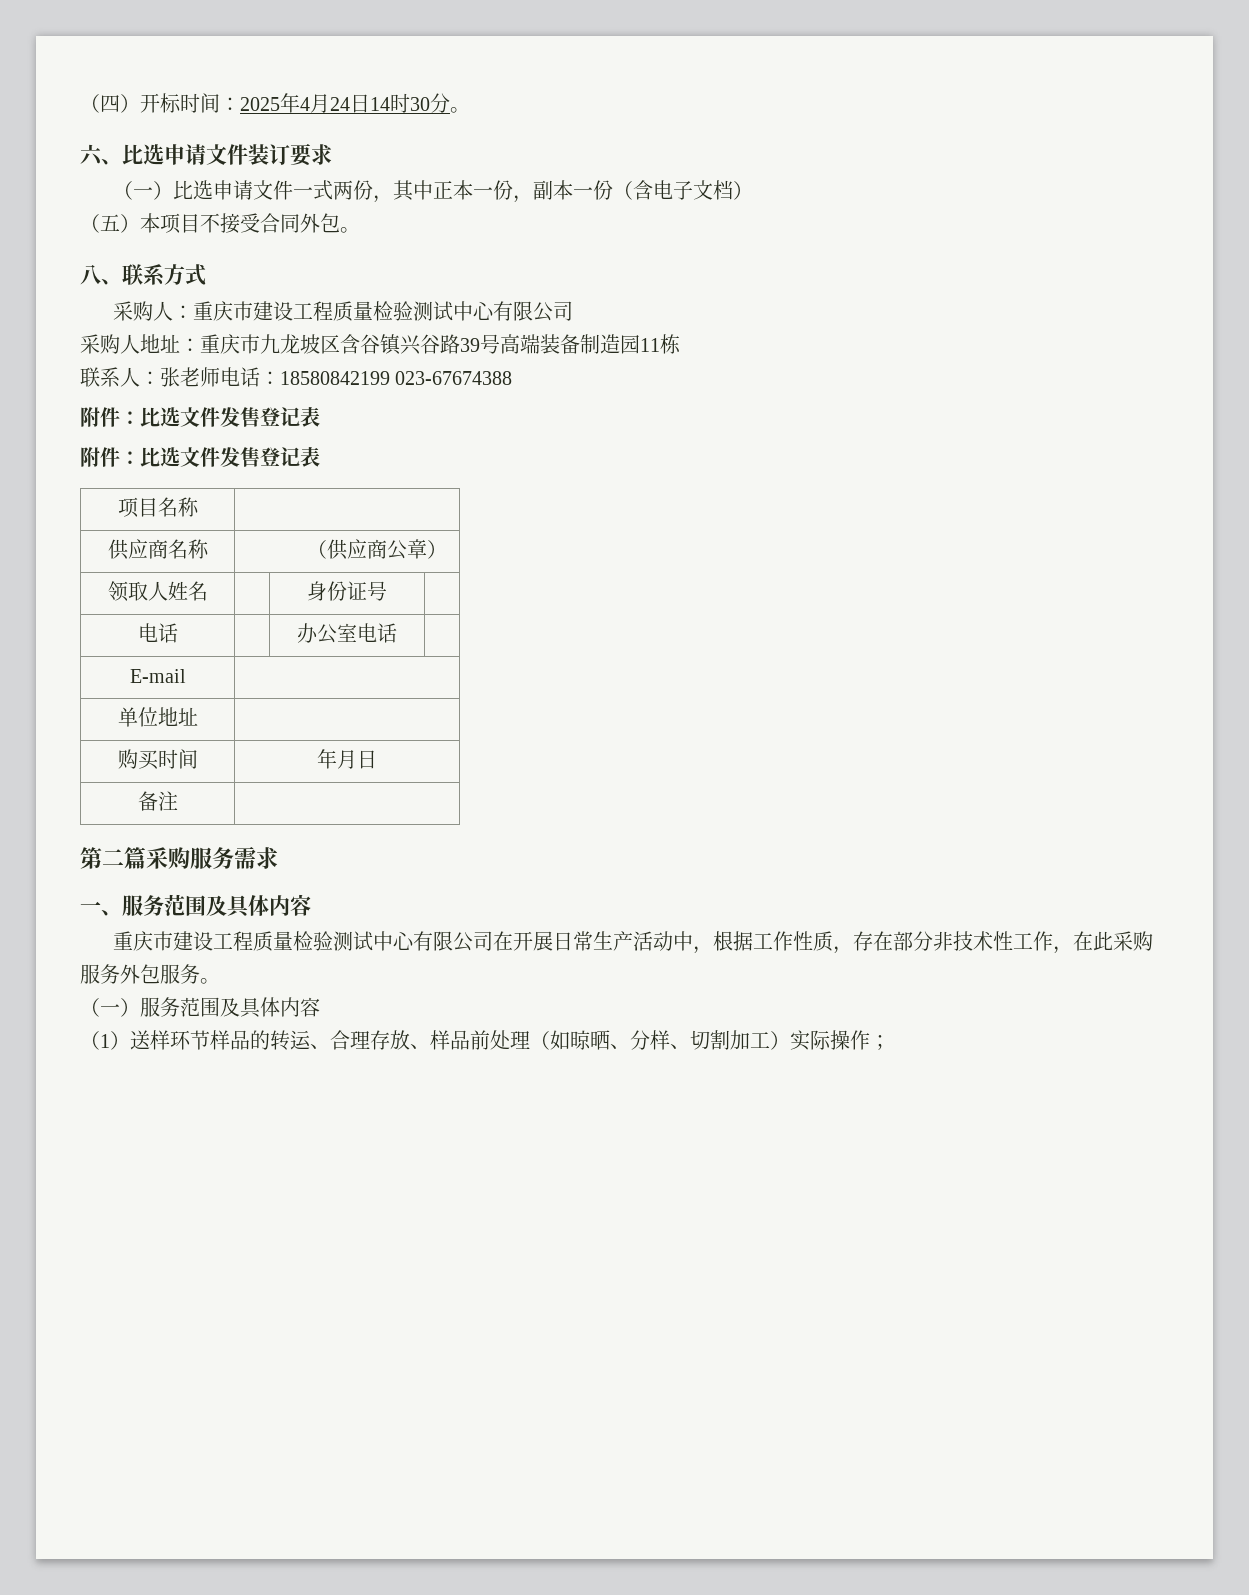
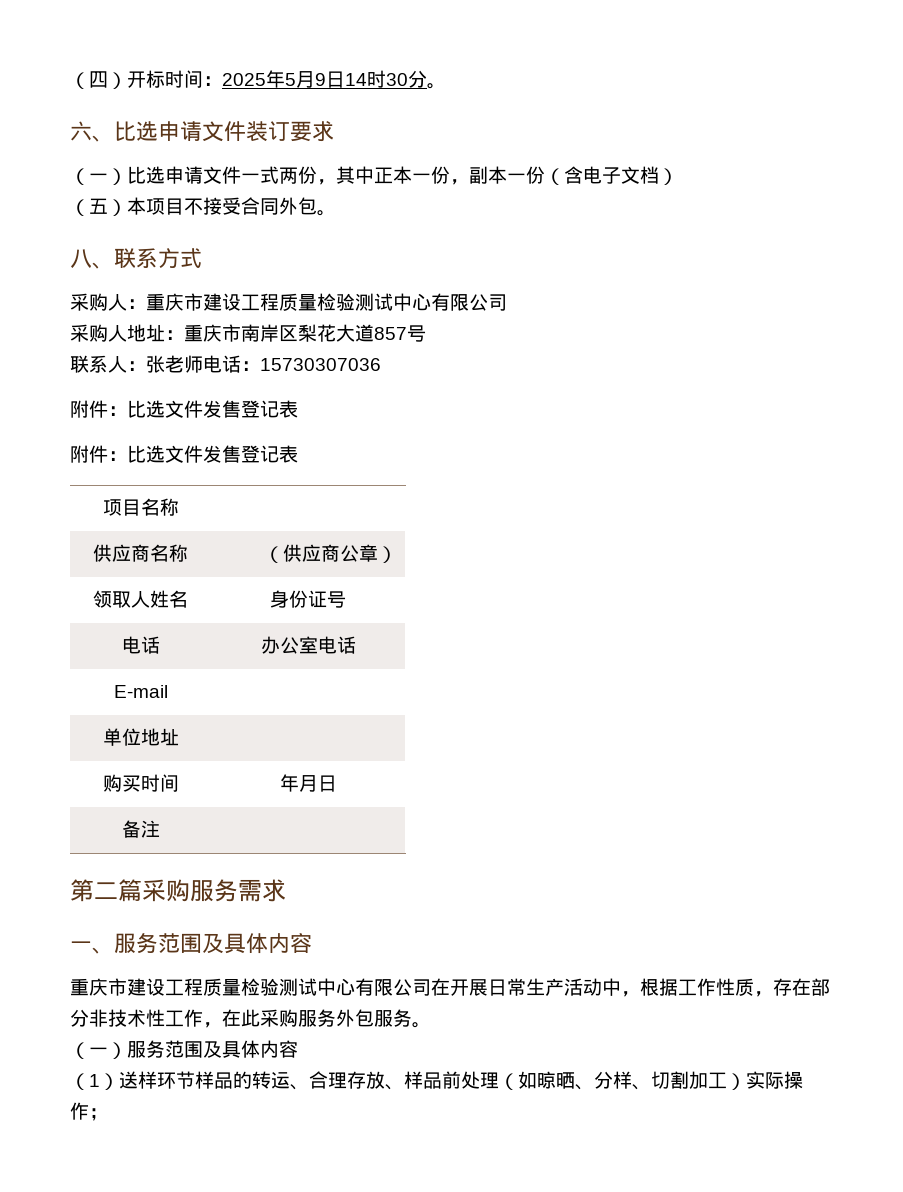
- （四）开标时间：2025年4月24日14时30分。
+ （四）开标时间：2025年5月9日14时30分。
- 采购人地址：重庆市九龙坡区含谷镇兴谷路39号高端装备制造园11栋
+ 采购人地址：重庆市南岸区梨花大道857号
- 联系人：张老师电话：18580842199 023-67674388
+ 联系人：张老师电话：15730307036

